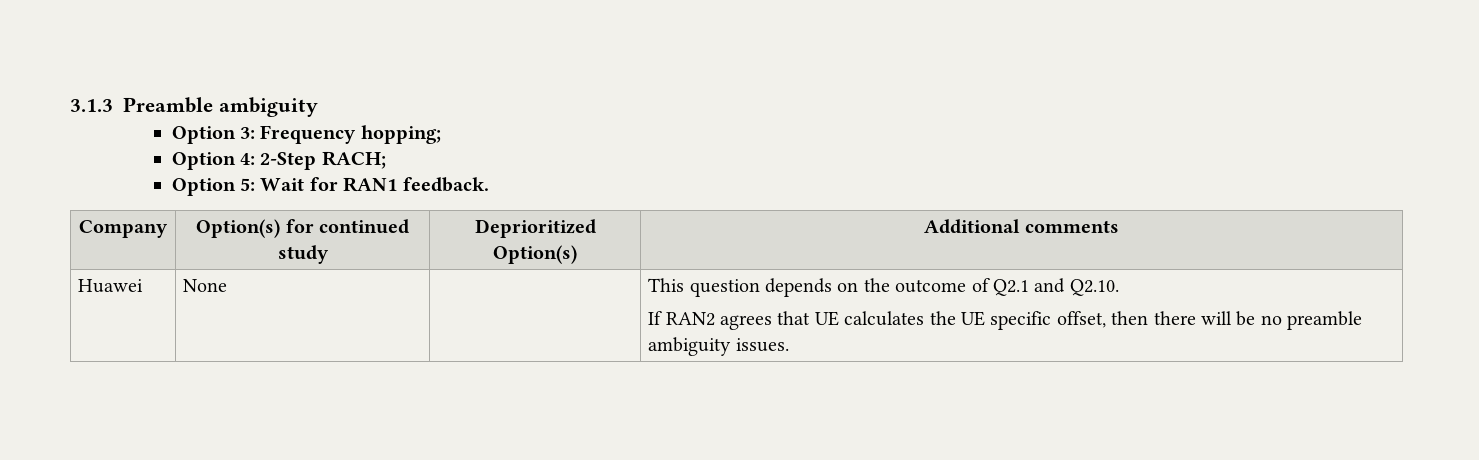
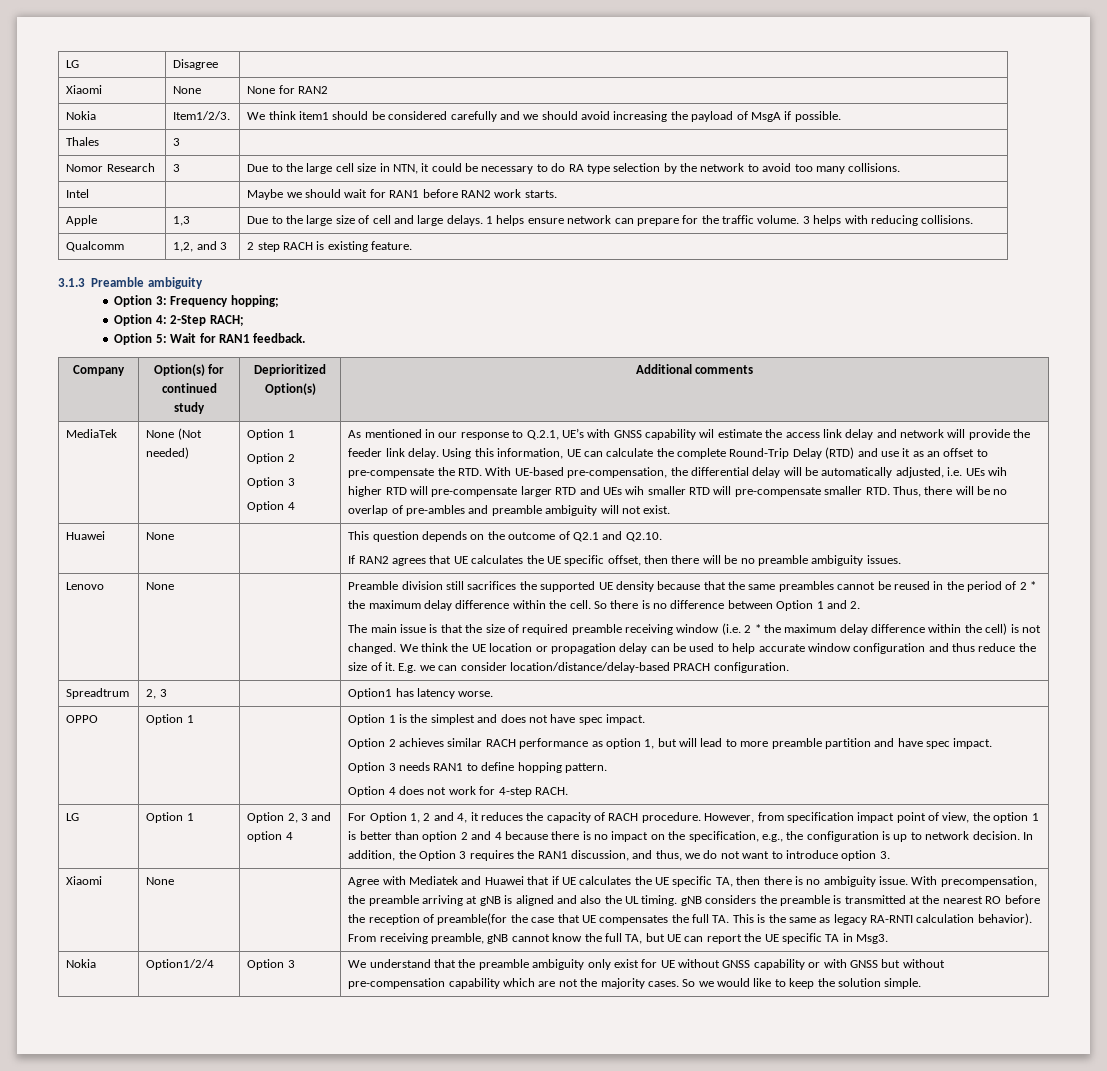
+ LG | Disagree |
+ Xiaomi | None | None for RAN2
+ Nokia | Item1/2/3. | We think item1 should be considered carefully and we should avoid increasing the payload of MsgA if possible.
+ Thales | 3 |
+ Nomor Research | 3 | Due to the large cell size in NTN, it could be necessary to do RA type selection by the network to avoid too many collisions.
+ Intel | | Maybe we should wait for RAN1 before RAN2 work starts.
+ Apple | 1,3 | Due to the large size of cell and large delays. 1 helps ensure network can prepare for the traffic volume. 3 helps with reducing collisions.
+ Qualcomm | 1,2, and 3 | 2 step RACH is existing feature.
+ MediaTek | None (Not needed) | Option 1
+ Option 2
+ Option 3
+ Option 4 | As mentioned in our response to Q.2.1, UE’s with GNSS capability wil estimate the access link delay and network will provide the feeder link delay. Using this information, UE can calculate the complete Round-Trip Delay (RTD) and use it as an offset to pre-compensate the RTD. With UE-based pre-compensation, the differential delay will be automatically adjusted, i.e. UEs wih higher RTD will pre-compensate larger RTD and UEs wih smaller RTD will pre-compensate smaller RTD. Thus, there will be no overlap of pre-ambles and preamble ambiguity will not exist.
+ Lenovo | None | | Preamble division still sacrifices the supported UE density because that the same preambles cannot be reused in the period of 2 * the maximum delay difference within the cell. So there is no difference between Option 1 and 2.
+ The main issue is that the size of required preamble receiving window (i.e. 2 * the maximum delay difference within the cell) is not changed. We think the UE location or propagation delay can be used to help accurate window configuration and thus reduce the size of it. E.g. we can consider location/distance/delay-based PRACH configuration.
+ Spreadtrum | 2, 3 | | Option1 has latency worse.
+ OPPO | Option 1 | | Option 1 is the simplest and does not have spec impact.
+ Option 2 achieves similar RACH performance as option 1, but will lead to more preamble partition and have spec impact.
+ Option 3 needs RAN1 to define hopping pattern.
+ Option 4 does not work for 4-step RACH.
+ LG | Option 1 | Option 2, 3 and option 4 | For Option 1, 2 and 4, it reduces the capacity of RACH procedure. However, from specification impact point of view, the option 1 is better than option 2 and 4 because there is no impact on the specification, e.g., the configuration is up to network decision. In addition, the Option 3 requires the RAN1 discussion, and thus, we do not want to introduce option 3.
+ Xiaomi | None | | Agree with Mediatek and Huawei that if UE calculates the UE specific TA, then there is no ambiguity issue. With precompensation, the preamble arriving at gNB is aligned and also the UL timing. gNB considers the preamble is transmitted at the nearest RO before the reception of preamble(for the case that UE compensates the full TA. This is the same as legacy RA-RNTI calculation behavior). From receiving preamble, gNB cannot know the full TA, but UE can report the UE specific TA in Msg3.
+ Nokia | Option1/2/4 | Option 3 | We understand that the preamble ambiguity only exist for UE without GNSS capability or with GNSS but without pre-compensation capability which are not the majority cases. So we would like to keep the solution simple.

